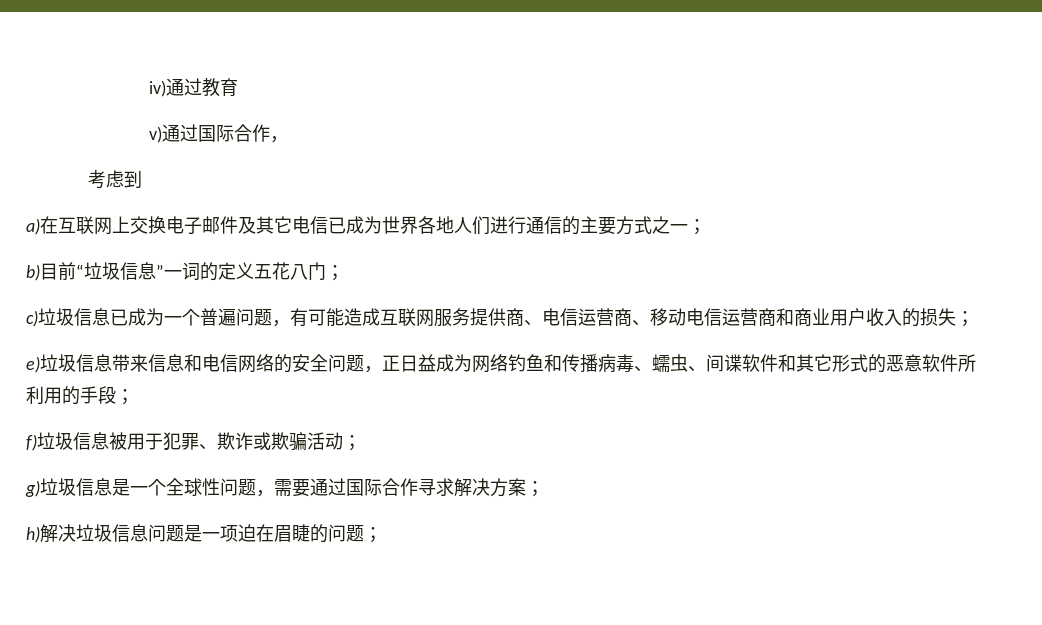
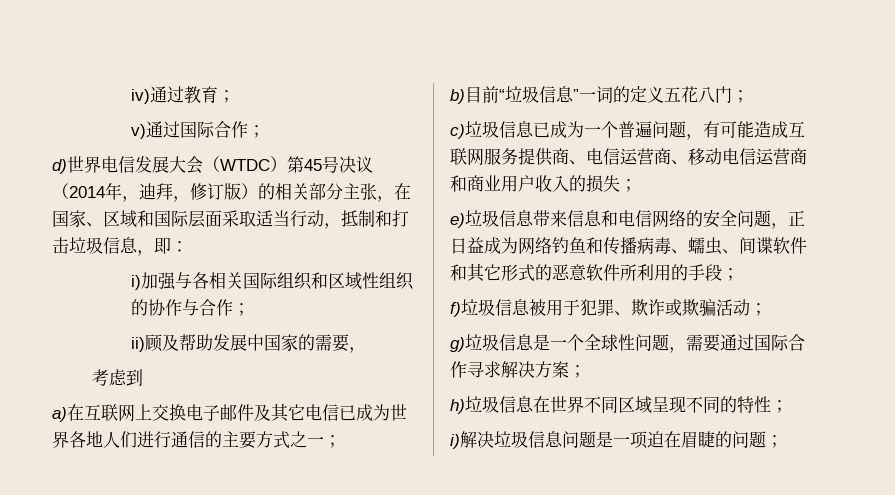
- iv)通过教育
+ iv)通过教育；
- v)通过国际合作，
+ v)通过国际合作；
+ d)世界电信发展大会（WTDC）第45号决议（2014年，迪拜，修订版）的相关部分主张，在国家、区域和国际层面采取适当行动，抵制和打击垃圾信息，即：
+ i)加强与各相关国际组织和区域性组织的协作与合作；
+ ii)顾及帮助发展中国家的需要，
- h)解决垃圾信息问题是一项迫在眉睫的问题；
+ h)垃圾信息在世界不同区域呈现不同的特性；
+ i)解决垃圾信息问题是一项迫在眉睫的问题；

